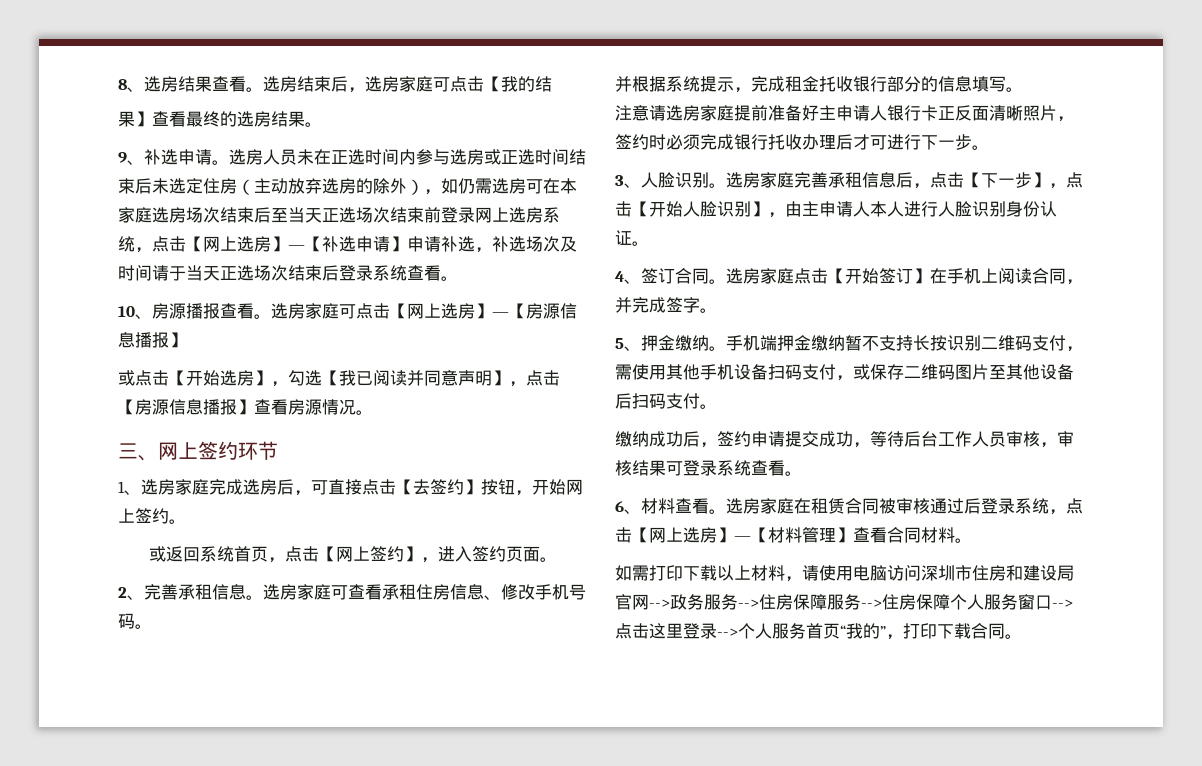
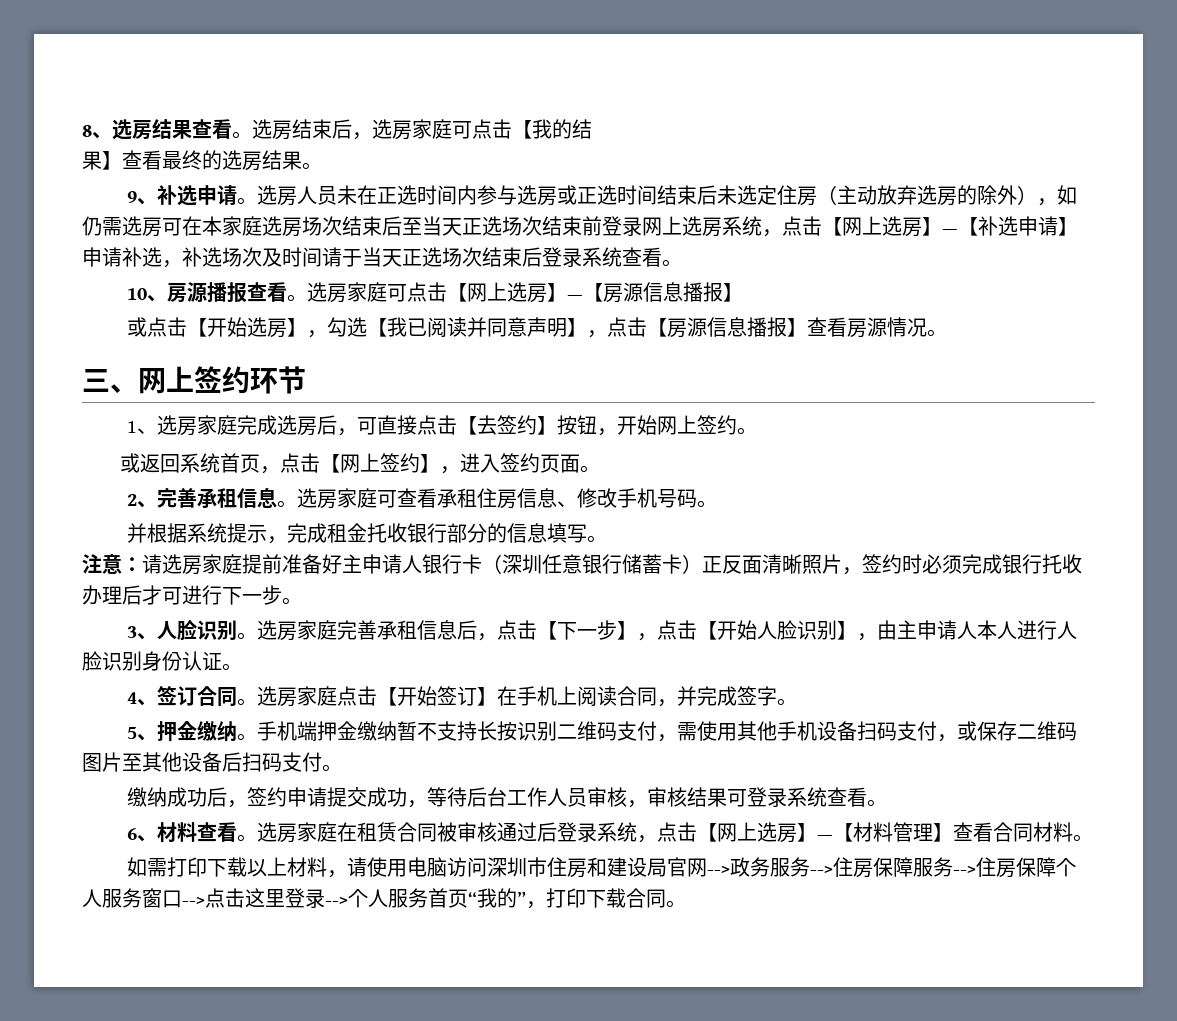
- 注意请选房家庭提前准备好主申请人银行卡正反面清晰照片，签约时必须完成银行托收办理后才可进行下一步。
+ 注意：请选房家庭提前准备好主申请人银行卡（深圳任意银行储蓄卡）正反面清晰照片，签约时必须完成银行托收办理后才可进行下一步。

